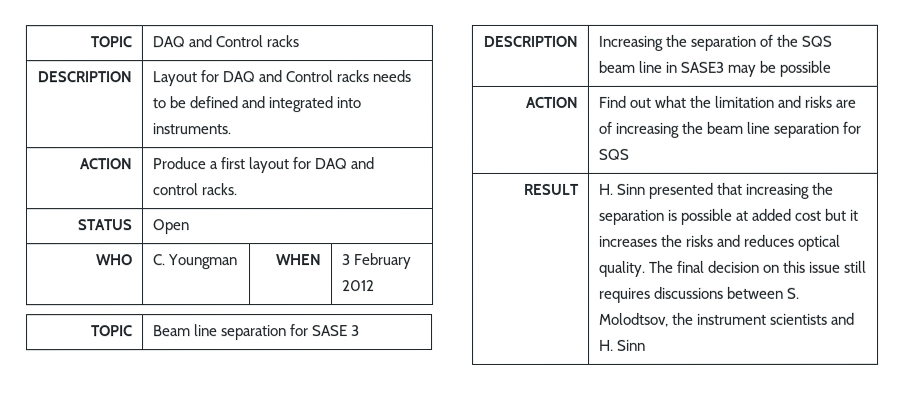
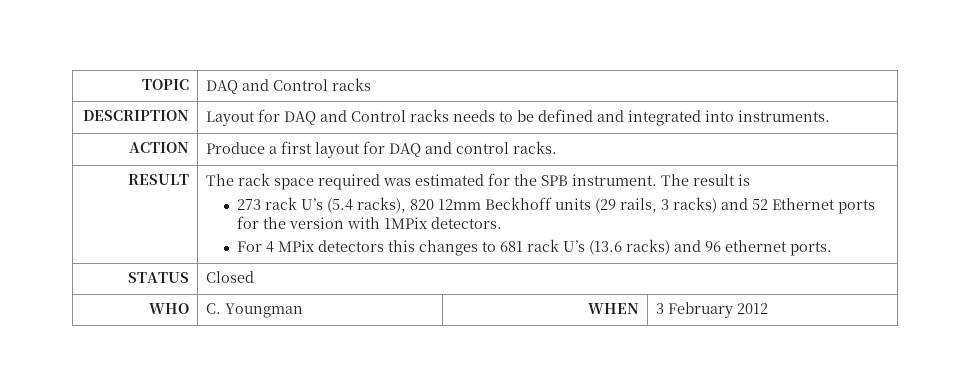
+ RESULT | The rack space required was estimated for the SPB instrument. The result is
+ 273 rack U’s (5.4 racks), 820 12mm Beckhoff units (29 rails, 3 racks) and 52 Ethernet ports for the version with 1MPix detectors.
+ For 4 MPix detectors this changes to 681 rack U’s (13.6 racks) and 96 ethernet ports.
- STATUS | Open
+ STATUS | Closed
- TOPIC | Beam line separation for SASE 3
- DESCRIPTION | Increasing the separation of the SQS beam line in SASE3 may be possible
- ACTION | Find out what the limitation and risks are of increasing the beam line separation for SQS
- RESULT | H. Sinn presented that increasing the separation is possible at added cost but it increases the risks and reduces optical quality. The final decision on this issue still requires discussions between S. Molodtsov, the instrument scientists and H. Sinn

